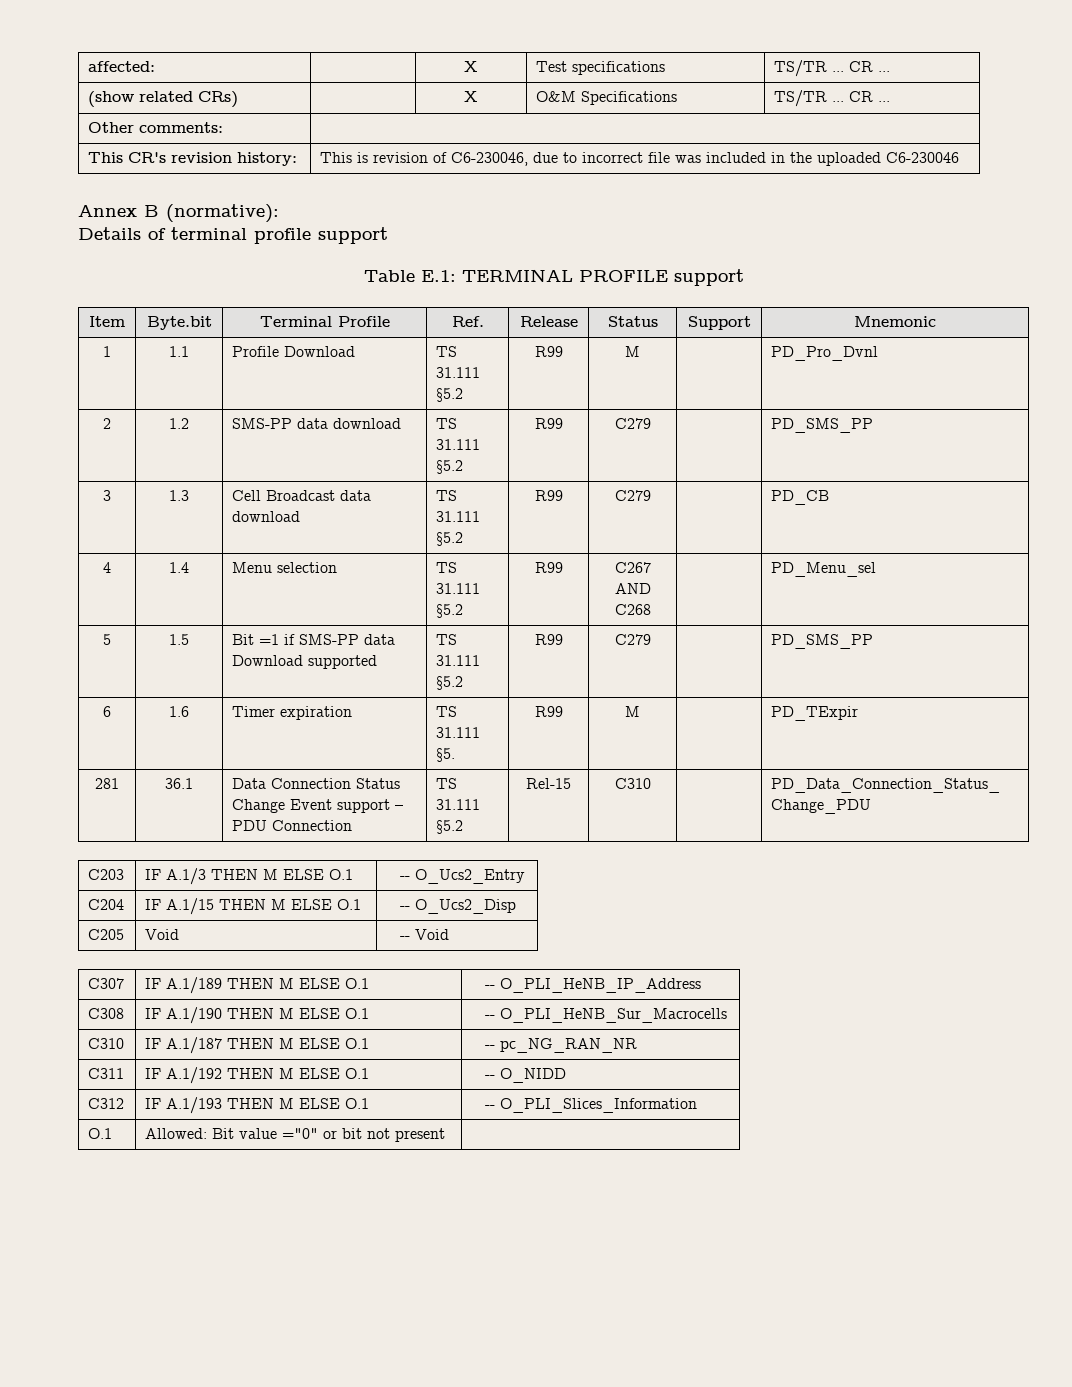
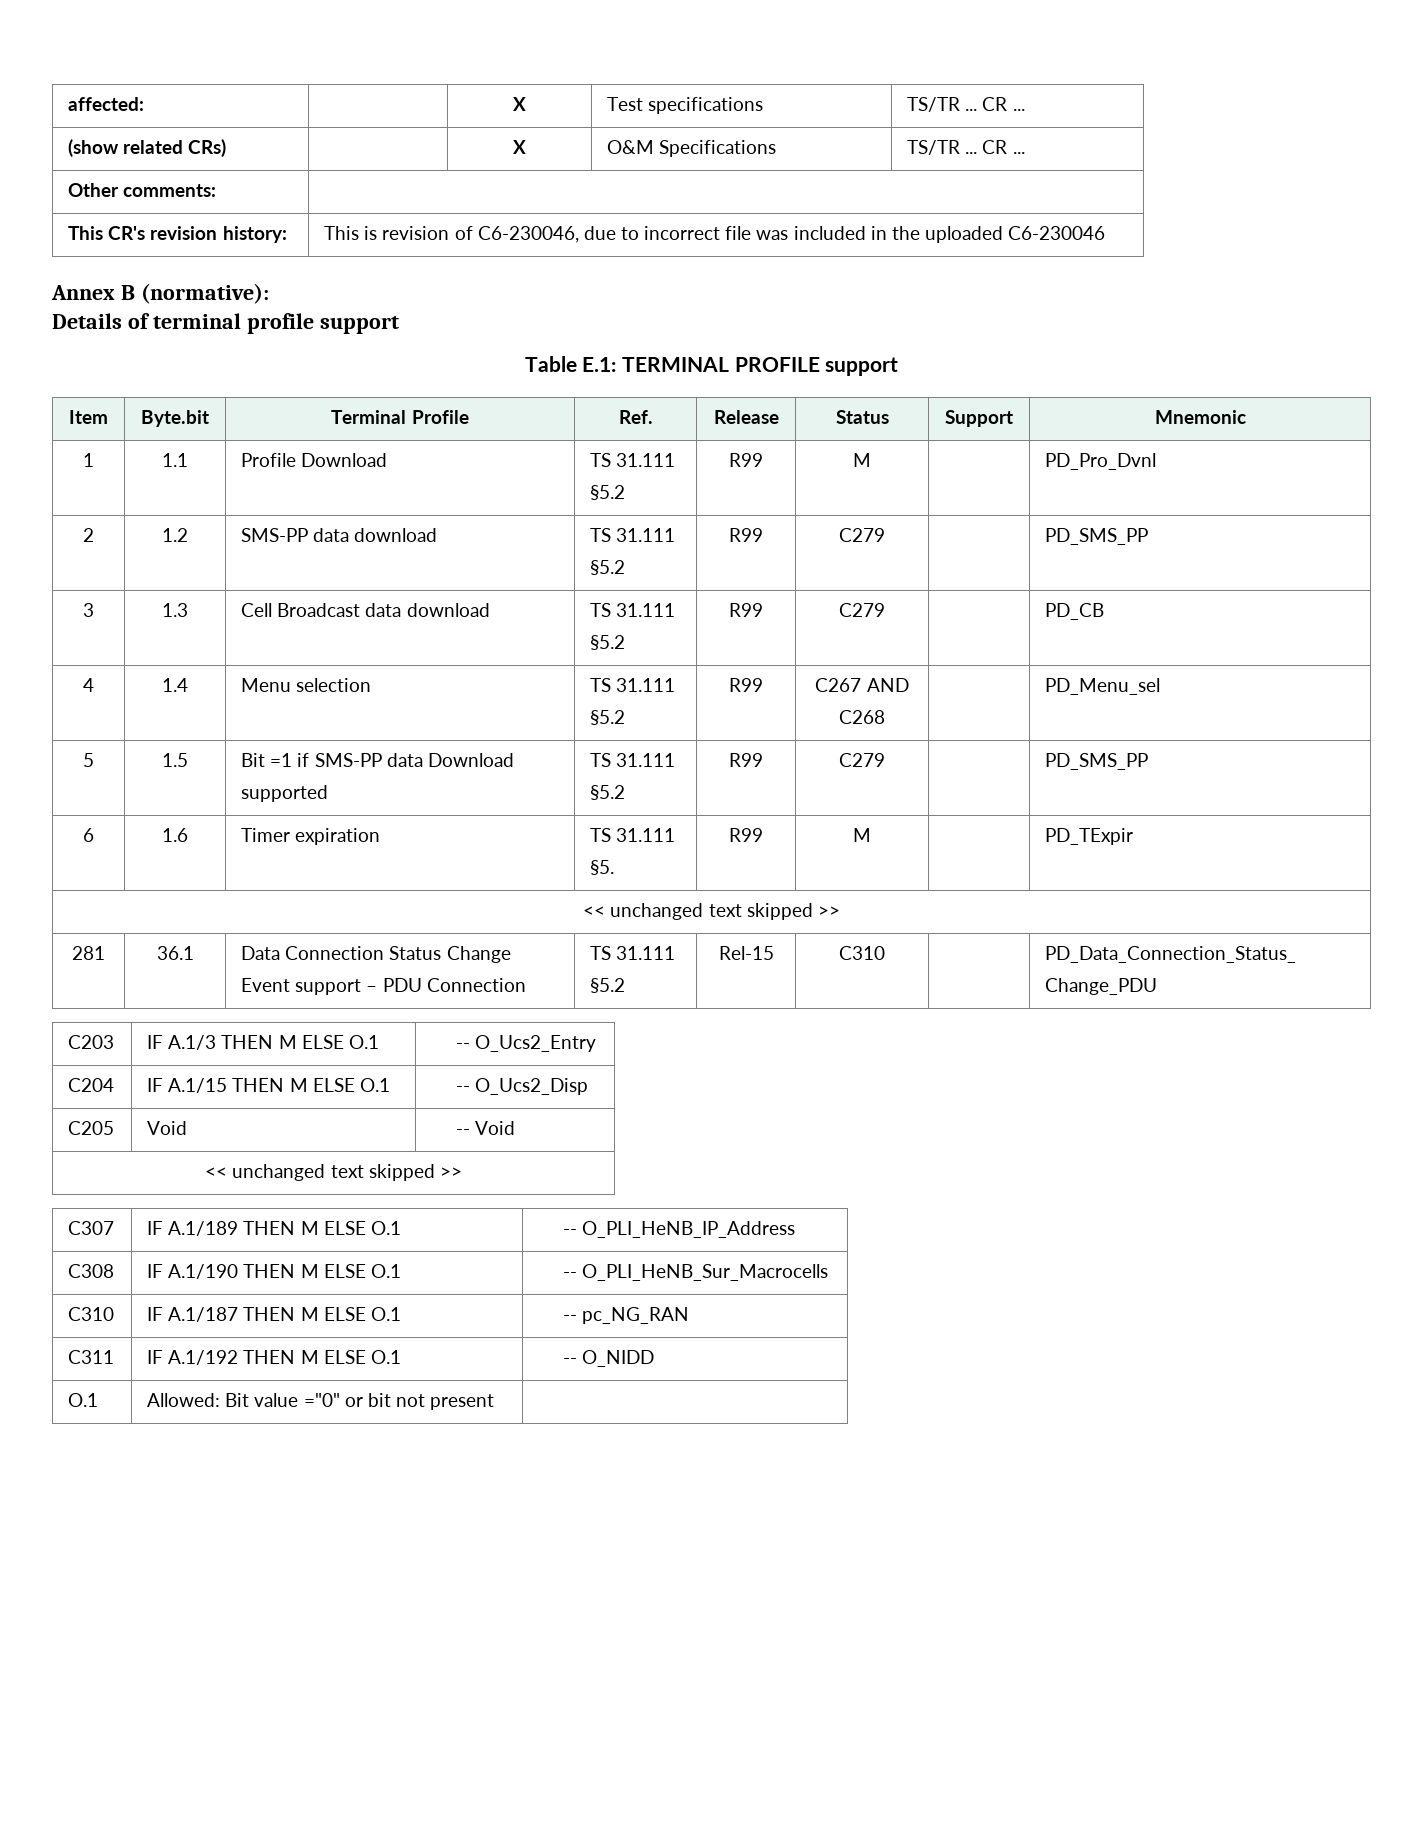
  6 | 1.6 | Timer expiration | TS 31.111 §5. | R99 | M | | PD_TExpir
+ << unchanged text skipped >>
  C205 | Void | -- Void
+ << unchanged text skipped >>
- C310 | IF A.1/187 THEN M ELSE O.1 | -- pc_NG_RAN_NR
+ C310 | IF A.1/187 THEN M ELSE O.1 | -- pc_NG_RAN
- C312 | IF A.1/193 THEN M ELSE O.1 | -- O_PLI_Slices_Information

